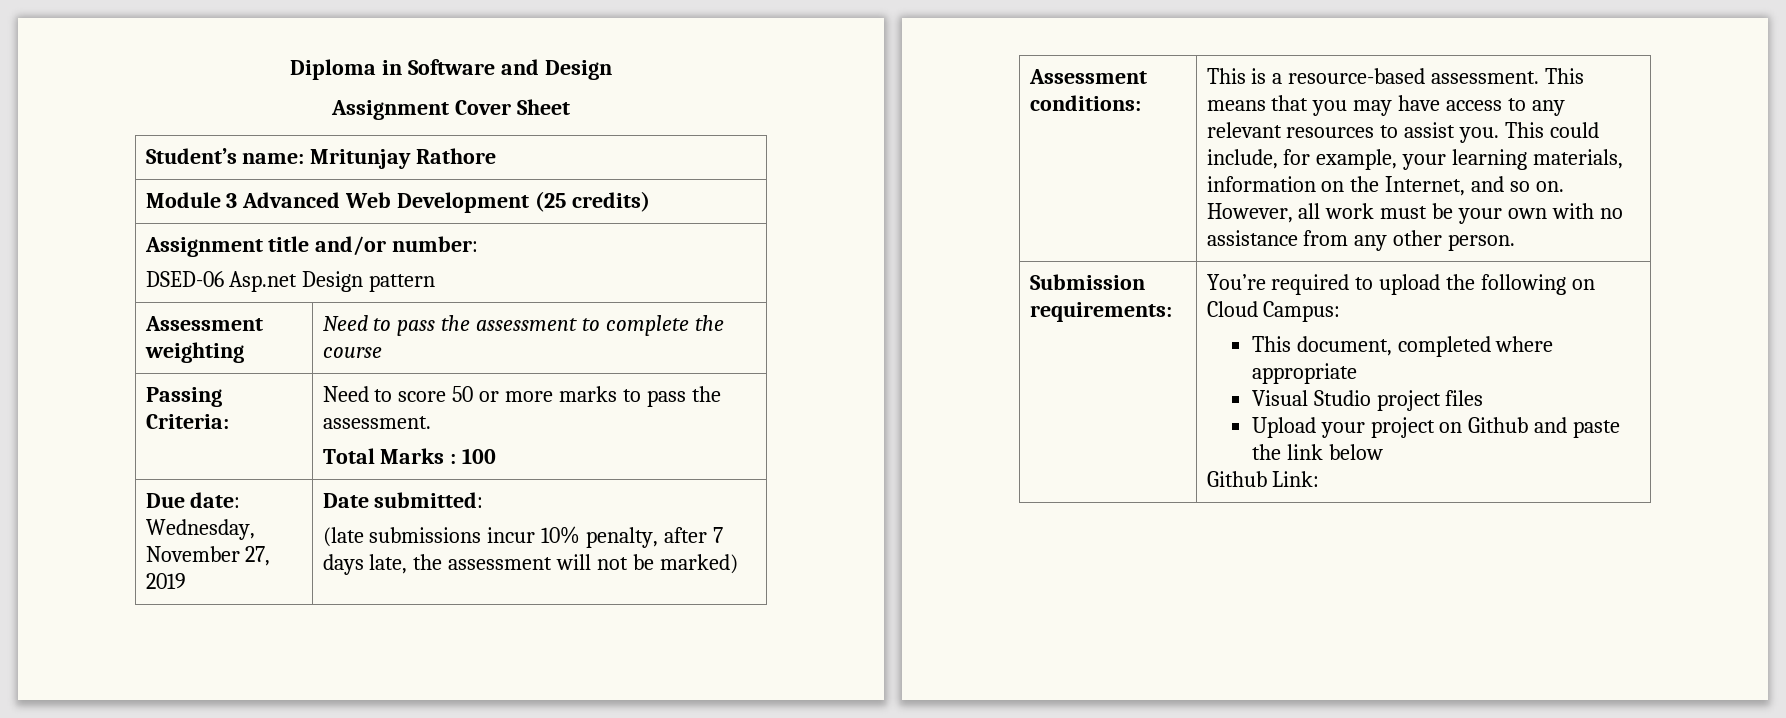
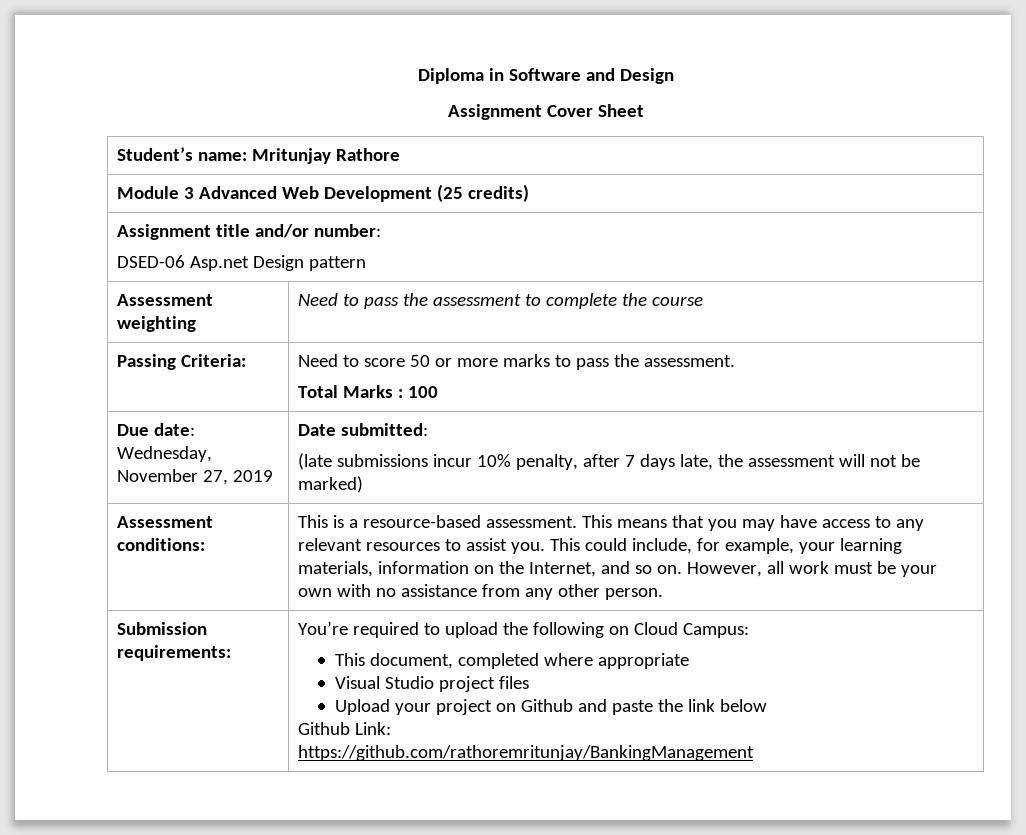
  Submission requirements: | You’re required to upload the following on Cloud Campus:
  This document, completed where appropriate
  Visual Studio project files
  Upload your project on Github and paste the link below
  Github Link:
+ https://github.com/rathoremritunjay/BankingManagement

